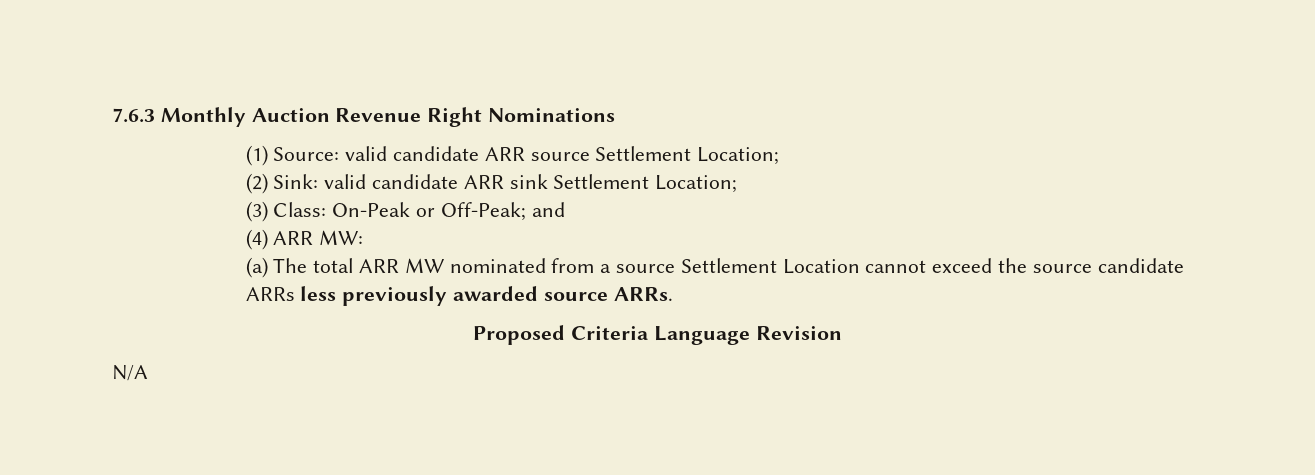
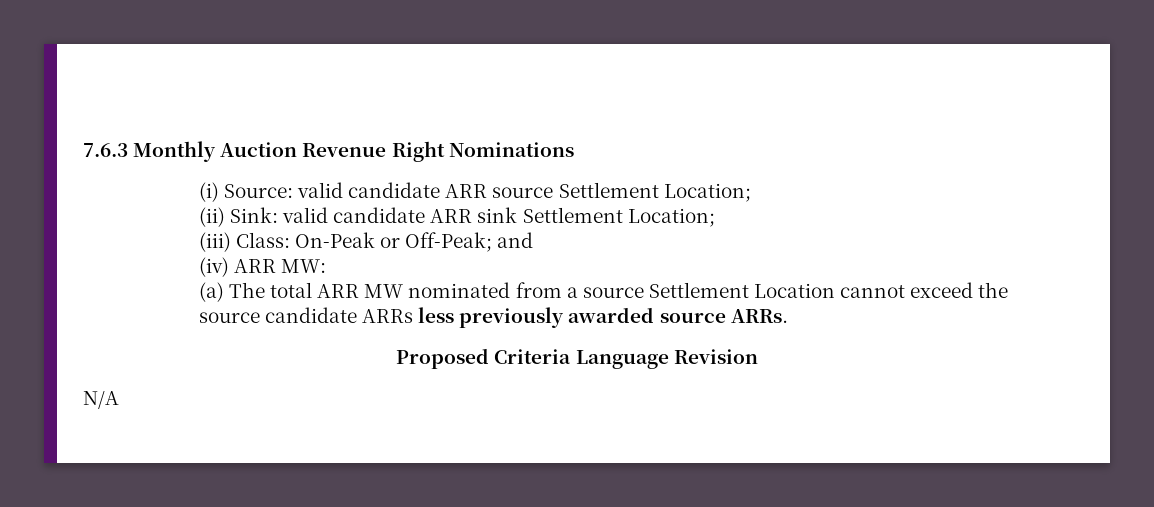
- (1) Source: valid candidate ARR source Settlement Location;
+ (i) Source: valid candidate ARR source Settlement Location;
- (2) Sink: valid candidate ARR sink Settlement Location;
+ (ii) Sink: valid candidate ARR sink Settlement Location;
- (3) Class: On-Peak or Off-Peak; and
+ (iii) Class: On-Peak or Off-Peak; and
- (4) ARR MW:
+ (iv) ARR MW:

